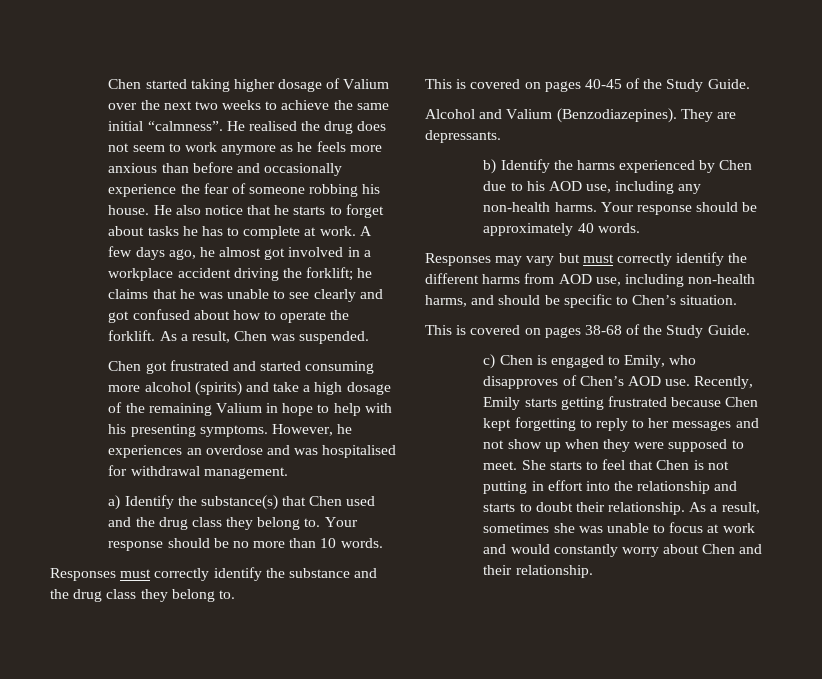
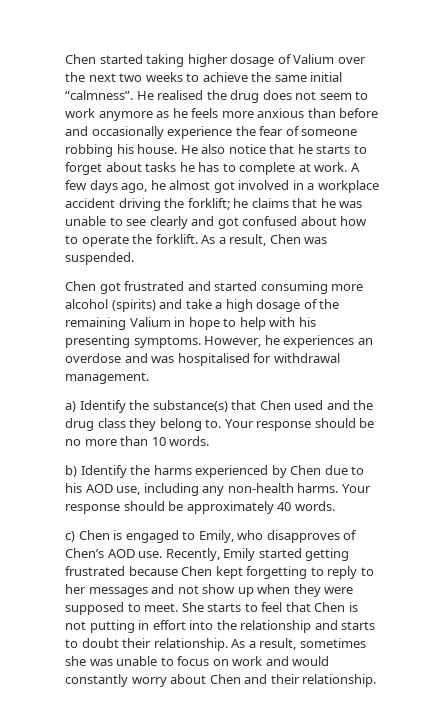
- Responses must correctly identify the substance and the drug class they belong to.
- This is covered on pages 40-45 of the Study Guide.
- Alcohol and Valium (Benzodiazepines). They are depressants.
- Responses may vary but must correctly identify the different harms from AOD use, including non-health harms, and should be specific to Chen’s situation.
- This is covered on pages 38-68 of the Study Guide.
- Recently, Emily starts getting frustrated because Chen kept forgetting to reply to her messages and not show up when they were supposed to meet.
+ Recently, Emily started getting frustrated because Chen kept forgetting to reply to her messages and not show up when they were supposed to meet.
- As a result, sometimes she was unable to focus at work and would constantly worry about Chen and their relationship.
+ As a result, sometimes she was unable to focus on work and would constantly worry about Chen and their relationship.

